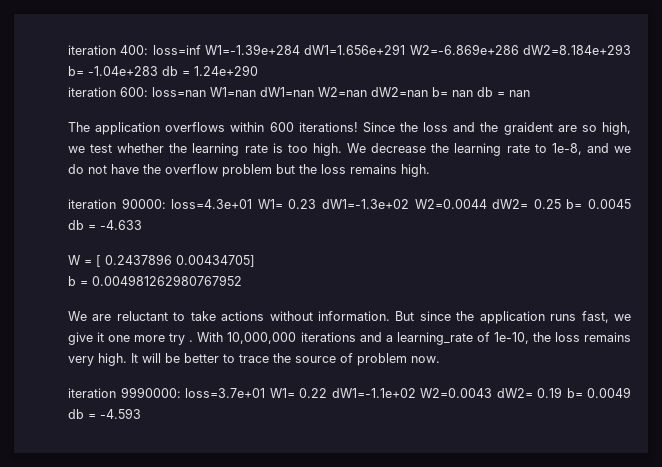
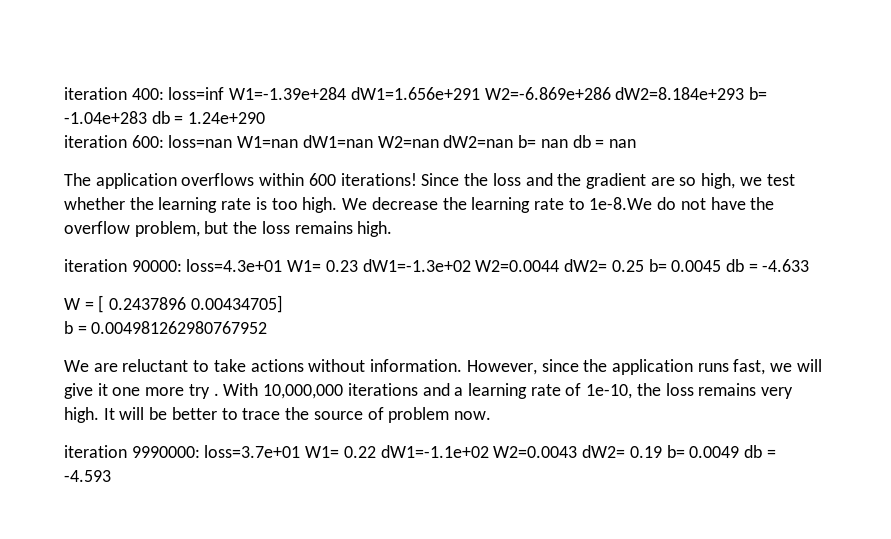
- Since the loss and the graident are so high, we test whether the learning rate is too high.
+ Since the loss and the gradient are so high, we test whether the learning rate is too high.
- We decrease the learning rate to 1e-8, and we do not have the overflow problem but the loss remains high.
+ We decrease the learning rate to 1e-8.We do not have the overflow problem, but the loss remains high.
- But since the application runs fast, we give it one more try .
+ However, since the application runs fast, we will give it one more try .
- With 10,000,000 iterations and a learning_rate of 1e-10, the loss remains very high.
+ With 10,000,000 iterations and a learning rate of 1e-10, the loss remains very high.

